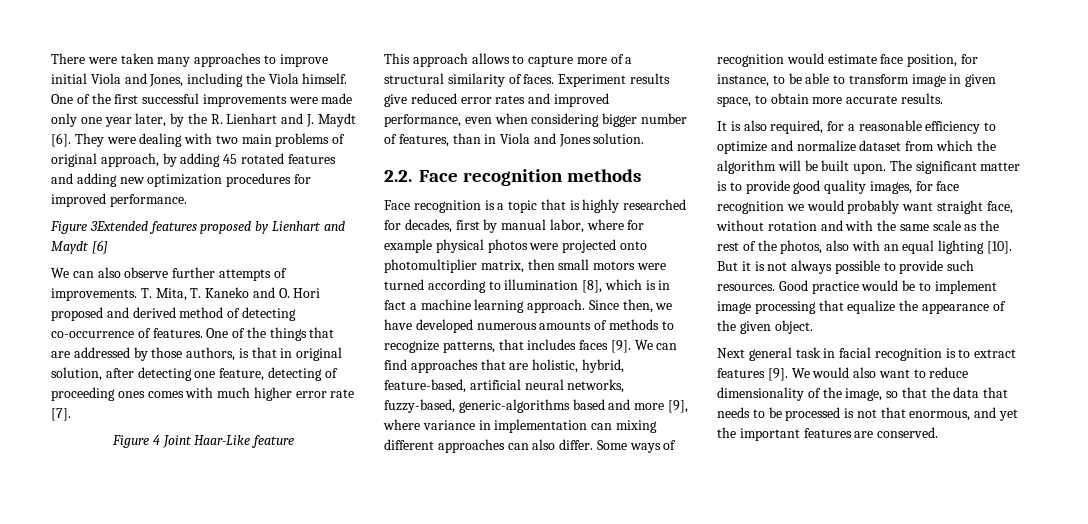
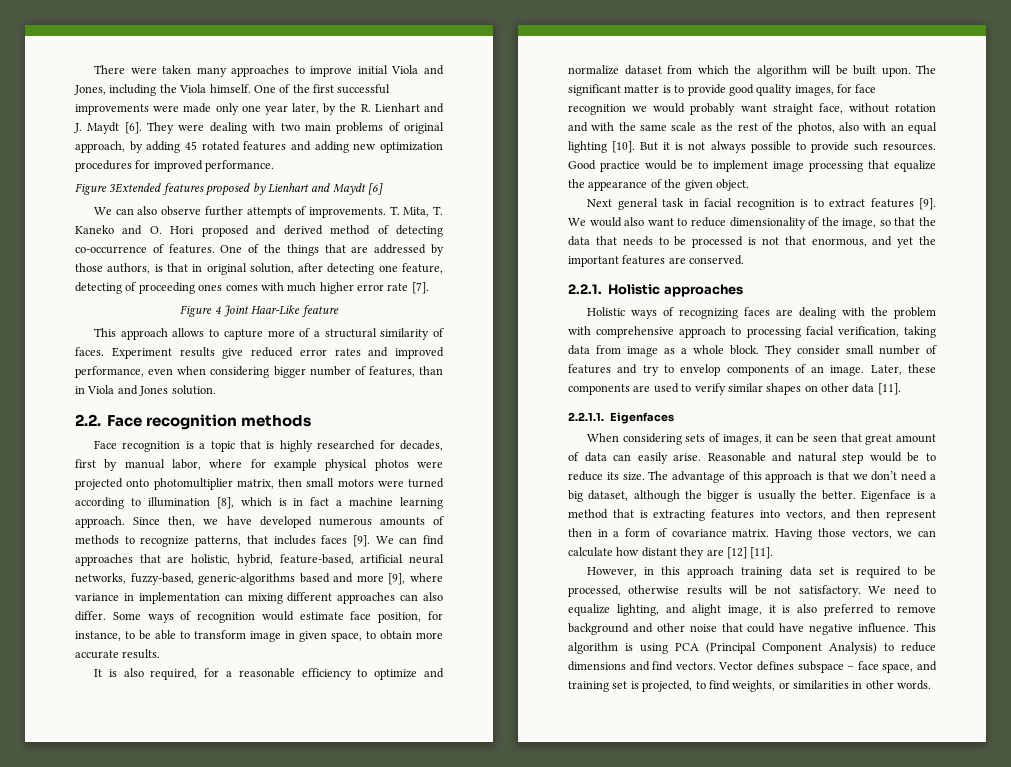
+ 2.2.1. Holistic approaches
+ Holistic ways of recognizing faces are dealing with the problem with comprehensive approach to processing facial verification, taking data from image as a whole block. They consider small number of features and try to envelop components of an image. Later, these components are used to verify similar shapes on other data [11].
+ 2.2.1.1. Eigenfaces
+ When considering sets of images, it can be seen that great amount of data can easily arise. Reasonable and natural step would be to reduce its size. The advantage of this approach is that we don’t need a big dataset, although the bigger is usually the better. Eigenface is a method that is extracting features into vectors, and then represent then in a form of covariance matrix. Having those vectors, we can calculate how distant they are [12] [11].
+ However, in this approach training data set is required to be processed, otherwise results will be not satisfactory. We need to equalize lighting, and alight image, it is also preferred to remove background and other noise that could have negative influence. This algorithm is using PCA (Principal Component Analysis) to reduce dimensions and find vectors. Vector defines subspace – face space, and training set is projected, to find weights, or similarities in other words.

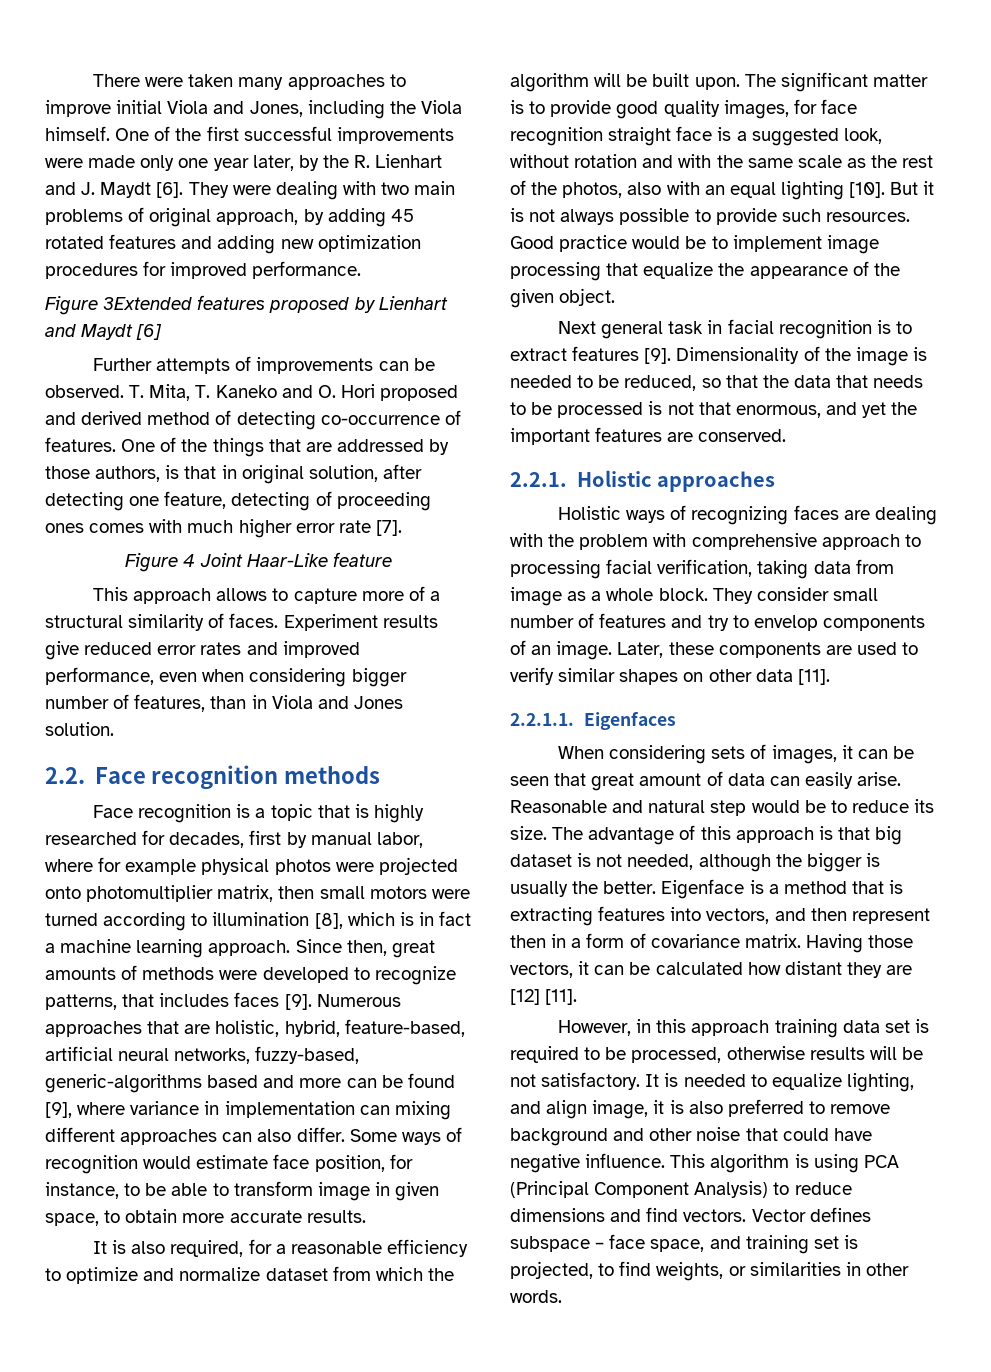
- We can also observe further attempts of improvements.
+ Further attempts of improvements can be observed.
- Since then, we have developed numerous amounts of methods to recognize patterns, that includes faces [9].
+ Since then, great amounts of methods were developed to recognize patterns, that includes faces [9].
- We can find approaches that are holistic, hybrid, feature-based, artificial neural networks, fuzzy-based, generic-algorithms based and more [9], where variance in implementation can mixing different approaches can also differ.
+ Numerous approaches that are holistic, hybrid, feature-based, artificial neural networks, fuzzy-based, generic-algorithms based and more can be found [9], where variance in implementation can mixing different approaches can also differ.
- The significant matter is to provide good quality images, for face recognition we would probably want straight face, without rotation and with the same scale as the rest of the photos, also with an equal lighting [10].
+ The significant matter is to provide good quality images, for face recognition straight face is a suggested look, without rotation and with the same scale as the rest of the photos, also with an equal lighting [10].
- We would also want to reduce dimensionality of the image, so that the data that needs to be processed is not that enormous, and yet the important features are conserved.
+ Dimensionality of the image is needed to be reduced, so that the data that needs to be processed is not that enormous, and yet the important features are conserved.
- The advantage of this approach is that we don’t need a big dataset, although the bigger is usually the better.
+ The advantage of this approach is that big dataset is not needed, although the bigger is usually the better.
- Having those vectors, we can calculate how distant they are [12] [11].
+ Having those vectors, it can be calculated how distant they are [12] [11].
- We need to equalize lighting, and alight image, it is also preferred to remove background and other noise that could have negative influence.
+ It is needed to equalize lighting, and align image, it is also preferred to remove background and other noise that could have negative influence.

